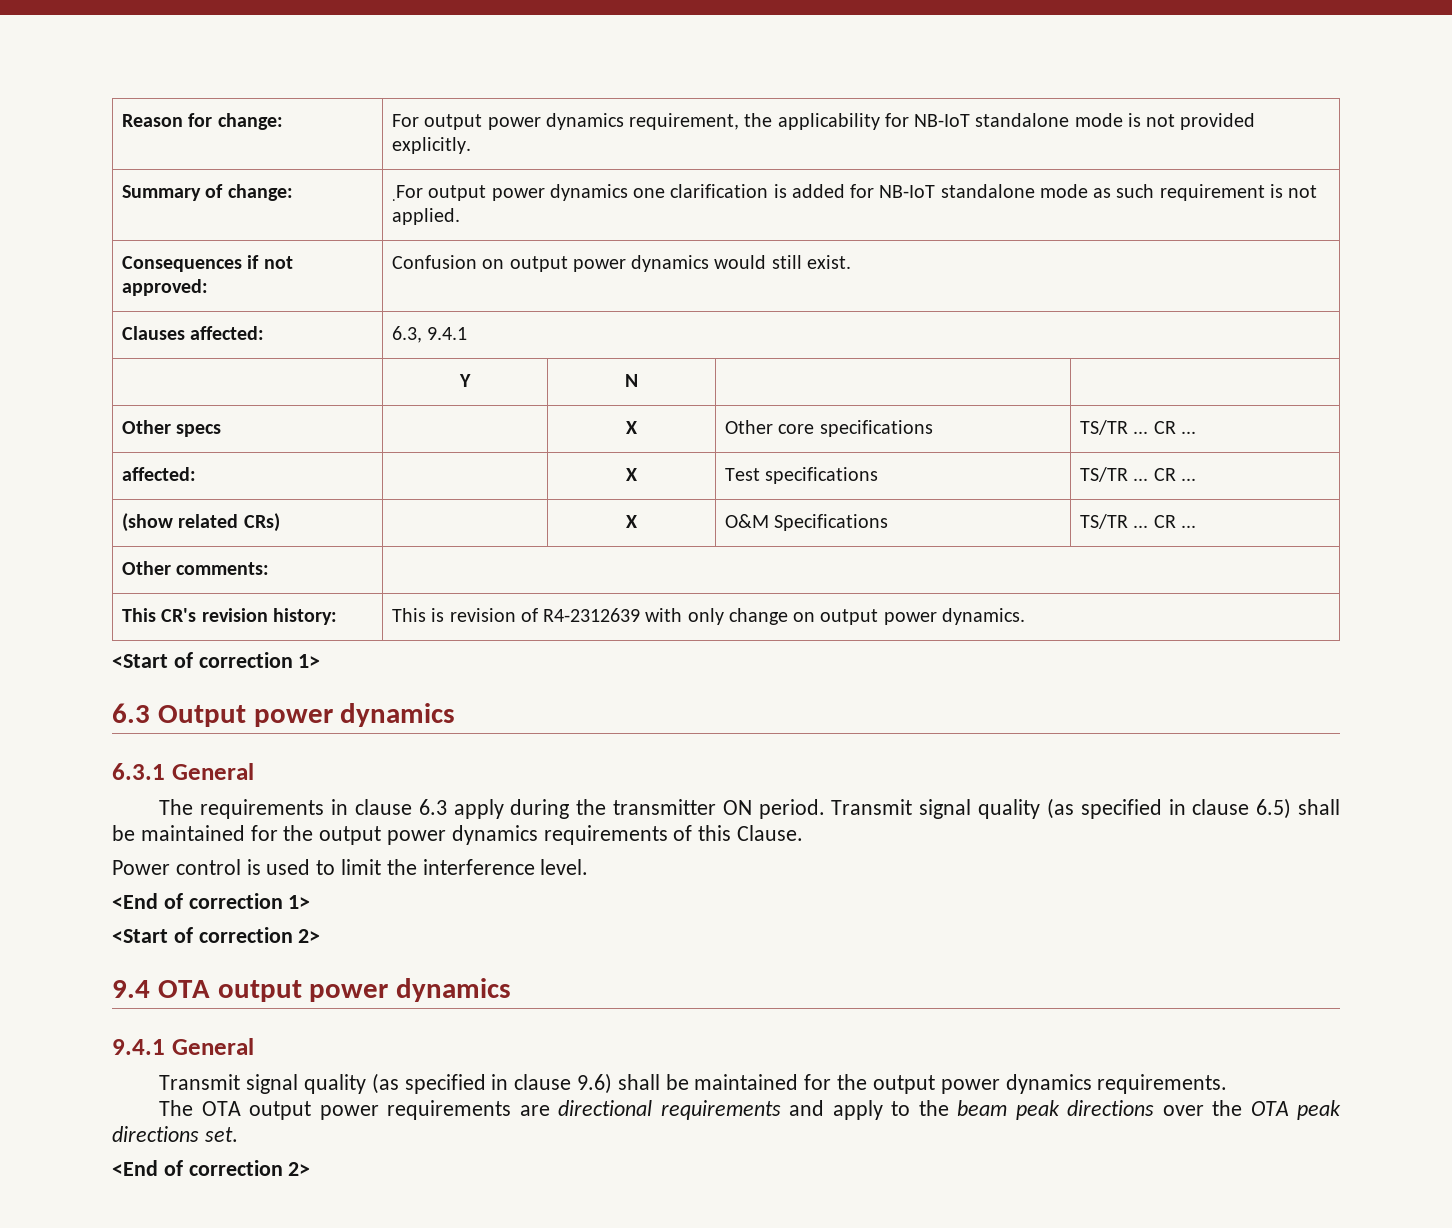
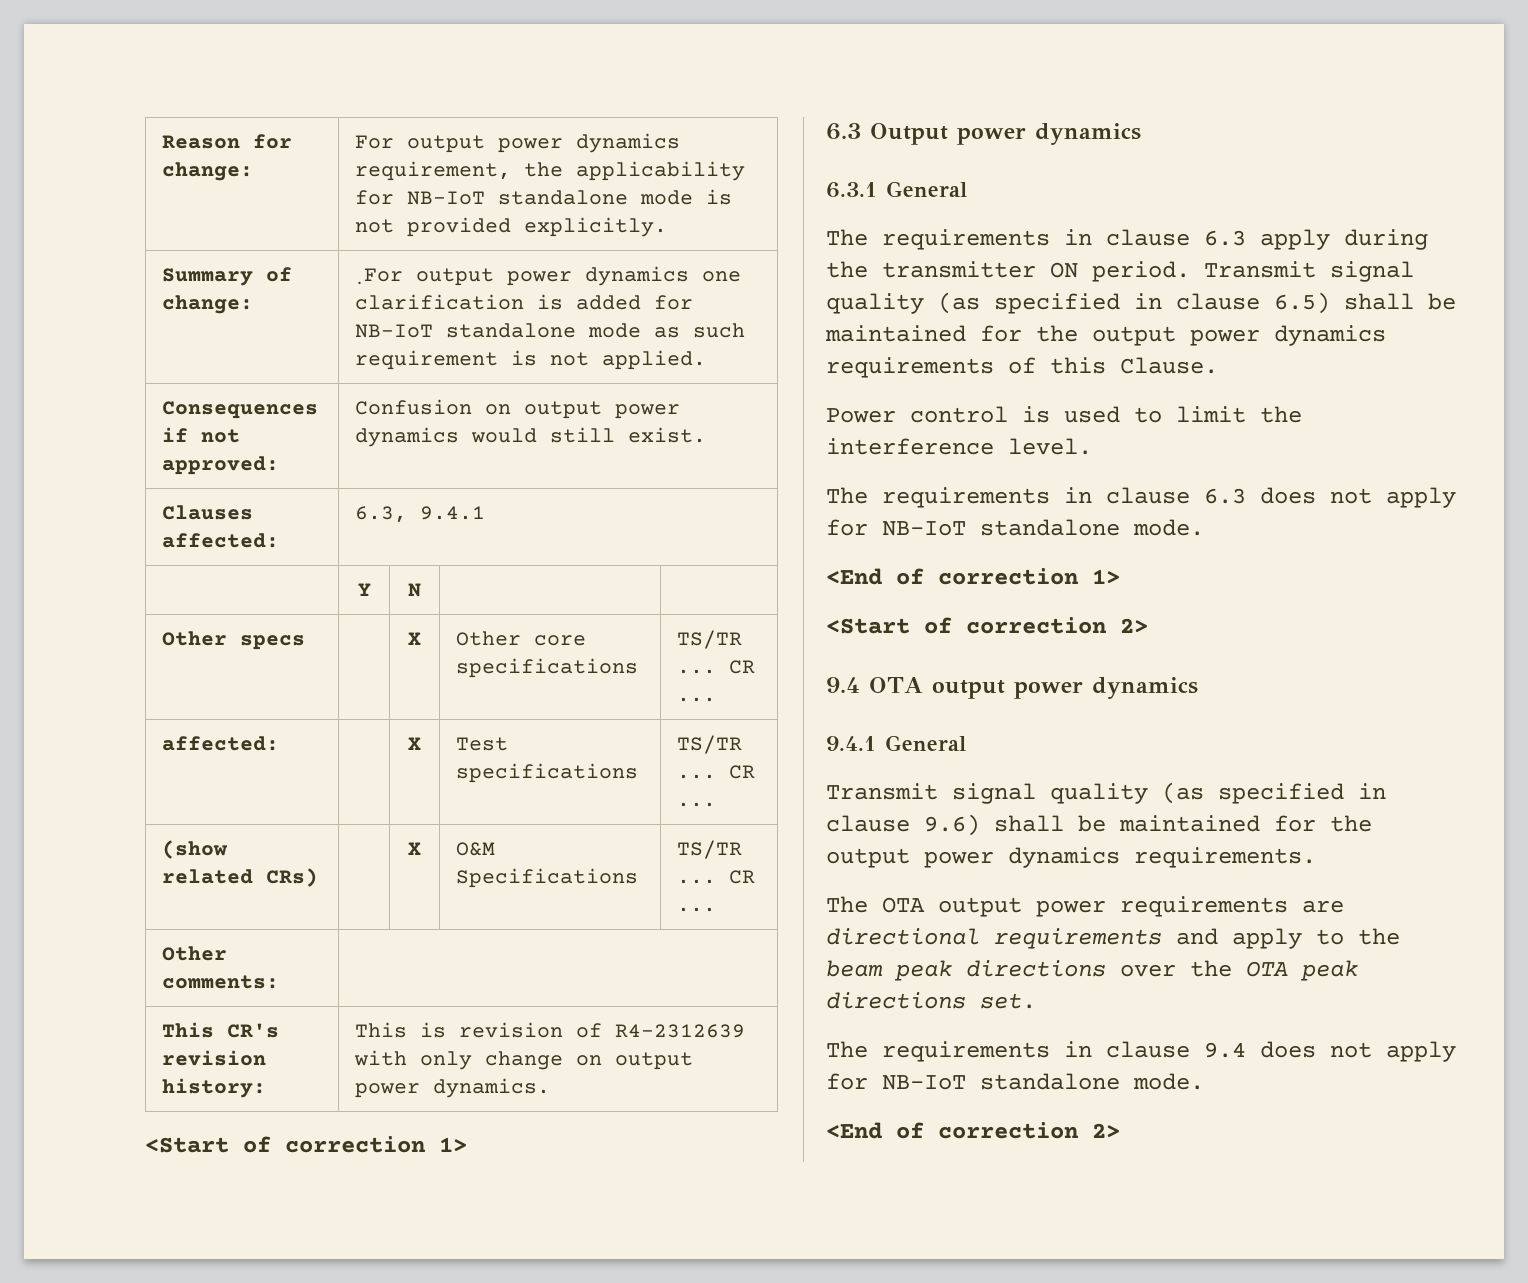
+ The requirements in clause 6.3 does not apply for NB-IoT standalone mode.
+ The requirements in clause 9.4 does not apply for NB-IoT standalone mode.

